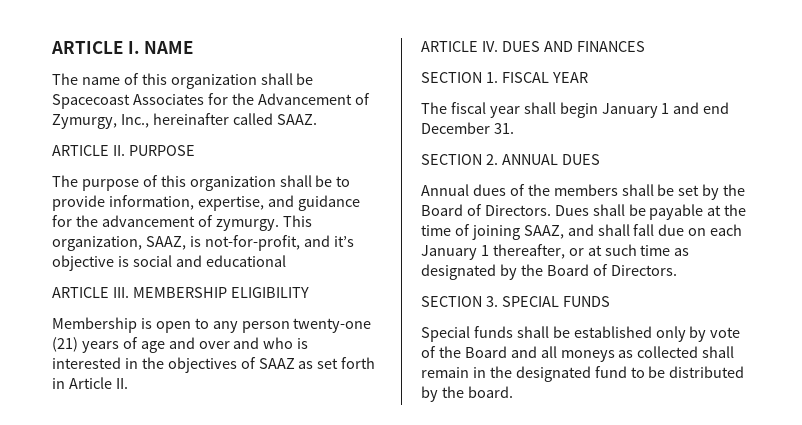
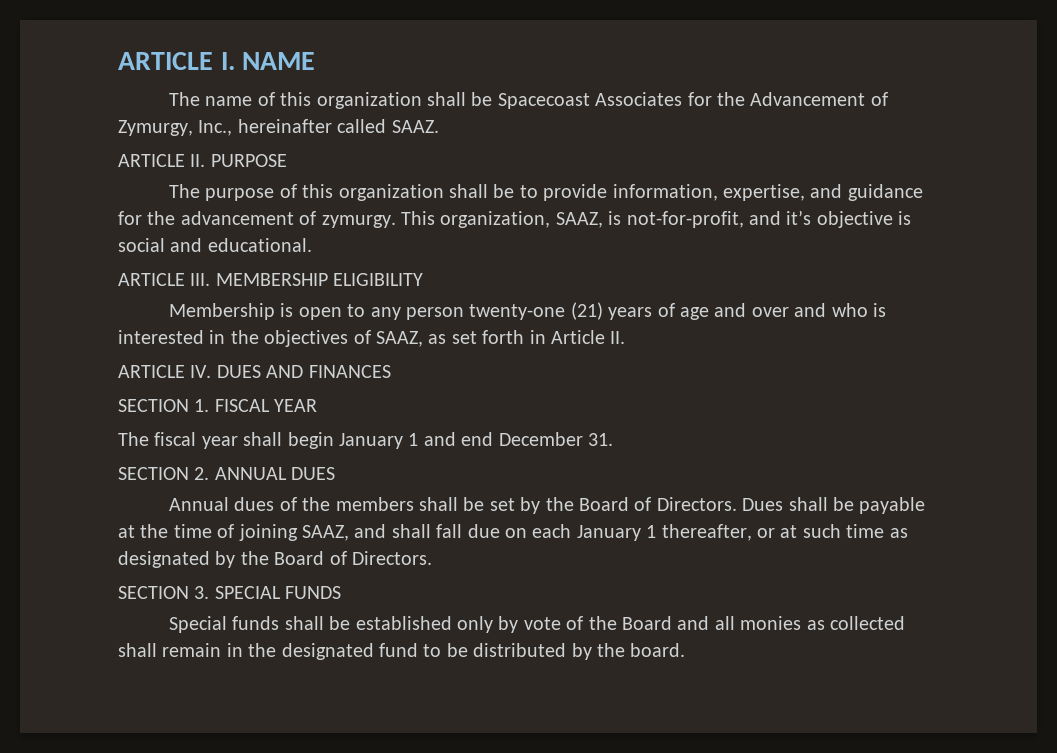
- This organization, SAAZ, is not-for-profit, and it’s objective is social and educational
+ This organization, SAAZ, is not-for-profit, and it’s objective is social and educational.
- Membership is open to any person twenty-one (21) years of age and over and who is interested in the objectives of SAAZ as set forth in Article II.
+ Membership is open to any person twenty-one (21) years of age and over and who is interested in the objectives of SAAZ, as set forth in Article II.
- Special funds shall be established only by vote of the Board and all moneys as collected shall remain in the designated fund to be distributed by the board.
+ Special funds shall be established only by vote of the Board and all monies as collected shall remain in the designated fund to be distributed by the board.

